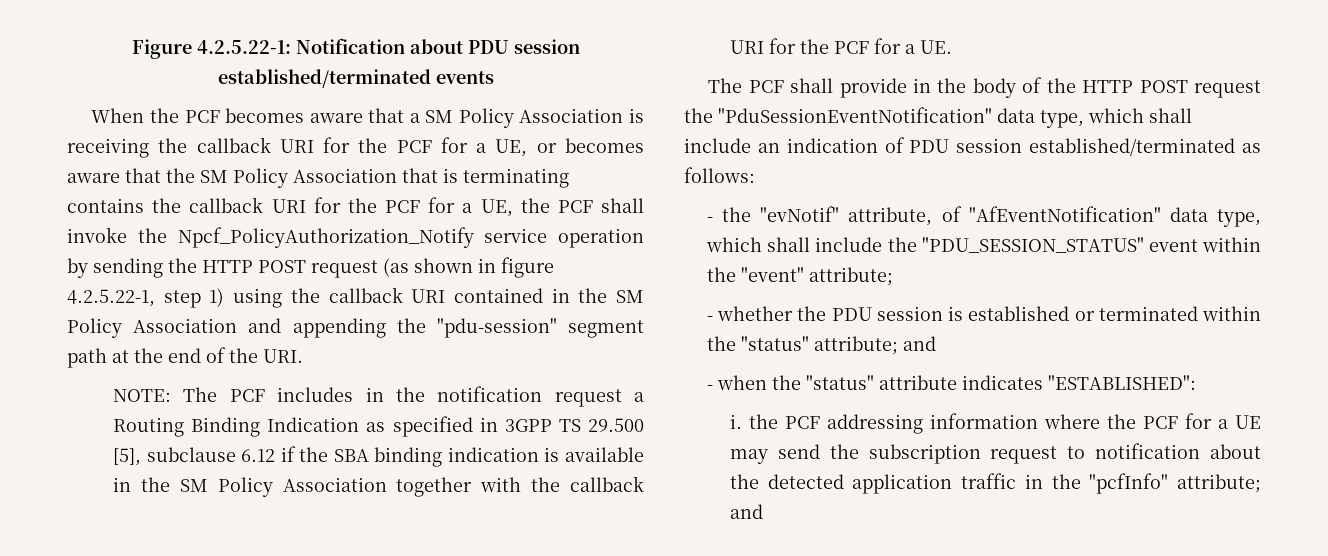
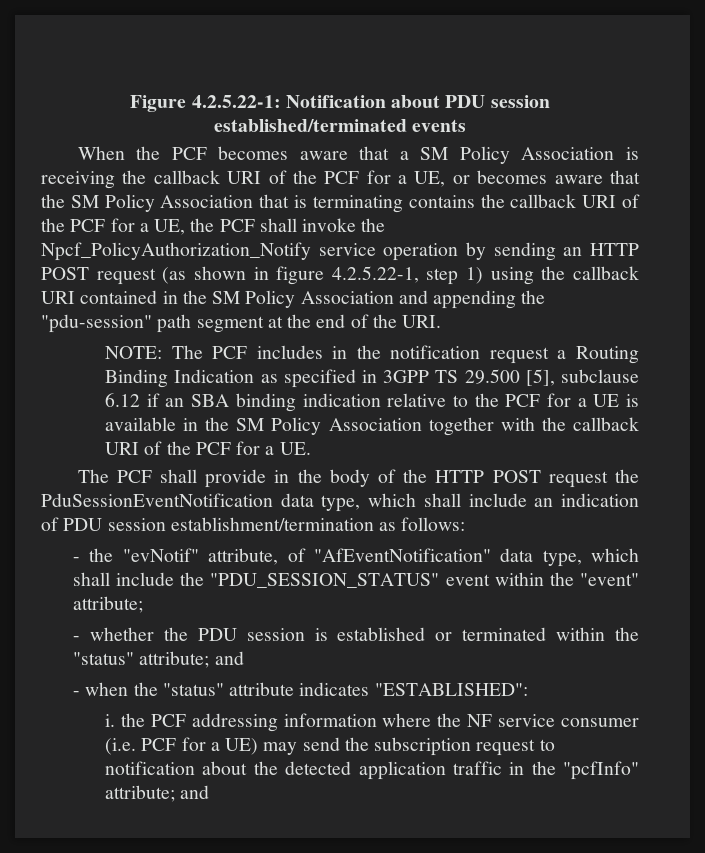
- When the PCF becomes aware that a SM Policy Association is receiving the callback URI for the PCF for a UE, or becomes aware that the SM Policy Association that is terminating contains the callback URI for the PCF for a UE, the PCF shall invoke the Npcf_PolicyAuthorization_Notify service operation by sending the HTTP POST request (as shown in figure 4.2.5.22-1, step 1) using the callback URI contained in the SM Policy Association and appending the "pdu-session" segment path at the end of the URI.
+ When the PCF becomes aware that a SM Policy Association is receiving the callback URI of the PCF for a UE, or becomes aware that the SM Policy Association that is terminating contains the callback URI of the PCF for a UE, the PCF shall invoke the Npcf_PolicyAuthorization_Notify service operation by sending an HTTP POST request (as shown in figure 4.2.5.22-1, step 1) using the callback URI contained in the SM Policy Association and appending the "pdu-session" path segment at the end of the URI.
- NOTE: The PCF includes in the notification request a Routing Binding Indication as specified in 3GPP TS 29.500 [5], subclause 6.12 if the SBA binding indication is available in the SM Policy Association together with the callback URI for the PCF for a UE.
+ NOTE: The PCF includes in the notification request a Routing Binding Indication as specified in 3GPP TS 29.500 [5], subclause 6.12 if an SBA binding indication relative to the PCF for a UE is available in the SM Policy Association together with the callback URI of the PCF for a UE.
- The PCF shall provide in the body of the HTTP POST request the "PduSessionEventNotification" data type, which shall include an indication of PDU session established/terminated as follows:
+ The PCF shall provide in the body of the HTTP POST request the PduSessionEventNotification data type, which shall include an indication of PDU session establishment/termination as follows:
- i. the PCF addressing information where the PCF for a UE may send the subscription request to notification about the detected application traffic in the "pcfInfo" attribute; and
+ i. the PCF addressing information where the NF service consumer (i.e. PCF for a UE) may send the subscription request to notification about the detected application traffic in the "pcfInfo" attribute; and

